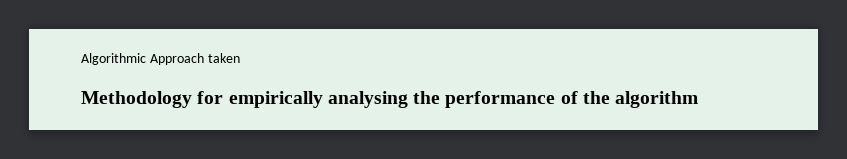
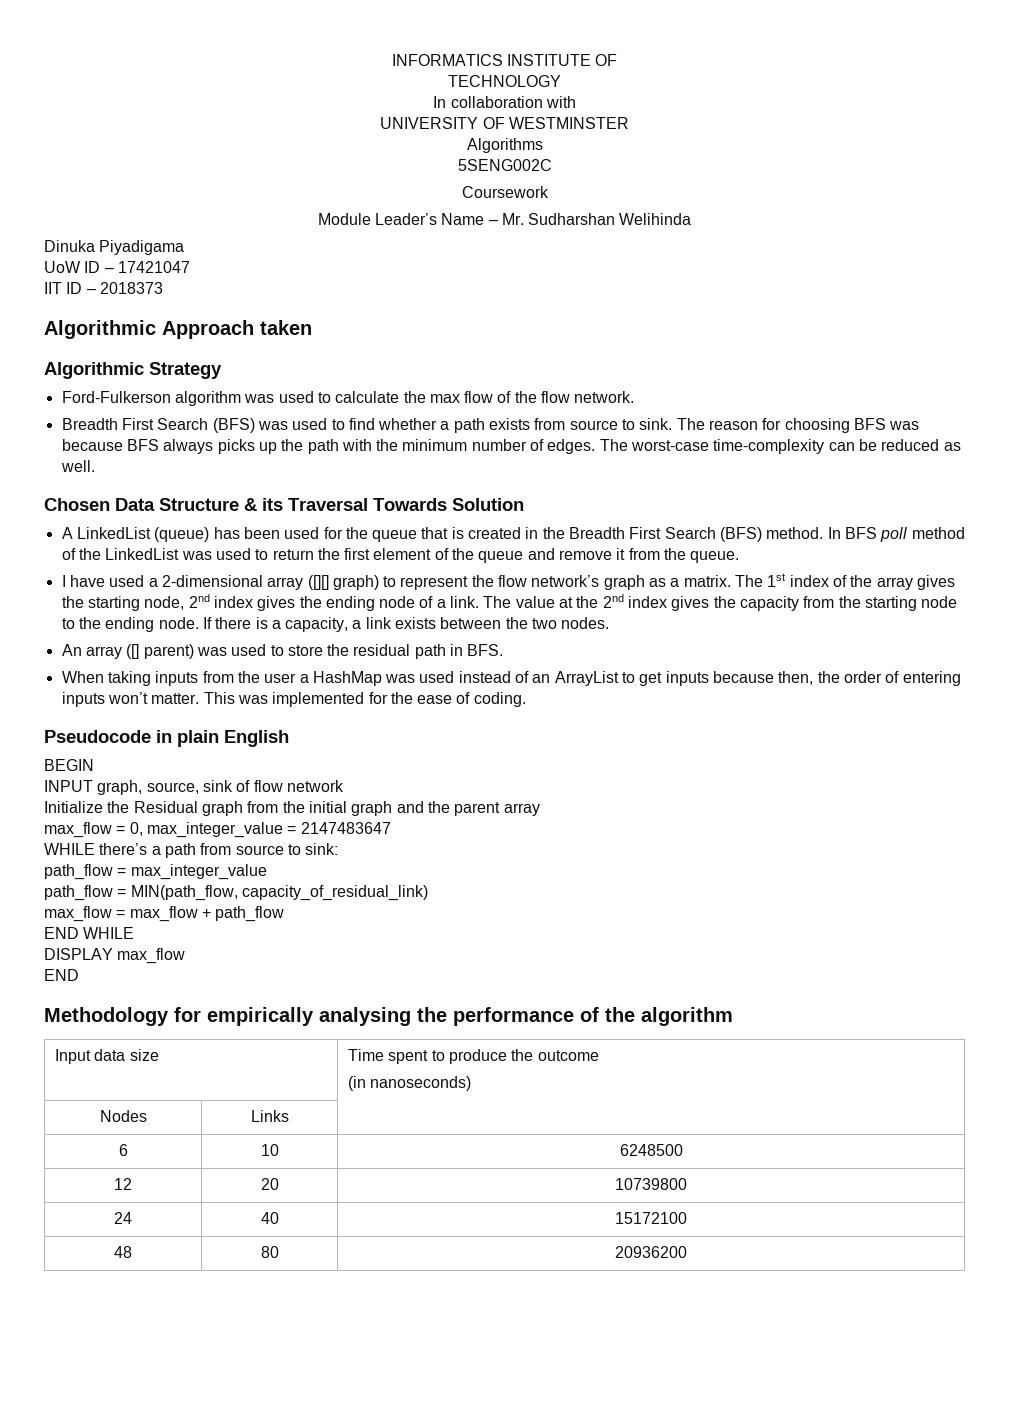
+ INFORMATICS INSTITUTE OF
+ TECHNOLOGY
+ In collaboration with
+ UNIVERSITY OF WESTMINSTER
+ Algorithms
+ 5SENG002C
+ Coursework
+ Module Leader’s Name – Mr. Sudharshan Welihinda
+ Dinuka Piyadigama
+ UoW ID – 17421047
+ IIT ID – 2018373
  Algorithmic Approach taken
+ Algorithmic Strategy
+ Ford-Fulkerson algorithm was used to calculate the max flow of the flow network.
+ Breadth First Search (BFS) was used to find whether a path exists from source to sink. The reason for choosing BFS was because BFS always picks up the path with the minimum number of edges. The worst-case time-complexity can be reduced as well.
+ Chosen Data Structure & its Traversal Towards Solution
+ A LinkedList (queue) has been used for the queue that is created in the Breadth First Search (BFS) method. In BFS poll method of the LinkedList was used to return the first element of the queue and remove it from the queue.
+ I have used a 2-dimensional array ([][] graph) to represent the flow network’s graph as a matrix. The 1st index of the array gives the starting node, 2nd index gives the ending node of a link. The value at the 2nd index gives the capacity from the starting node to the ending node. If there is a capacity, a link exists between the two nodes.
+ An array ([] parent) was used to store the residual path in BFS.
+ When taking inputs from the user a HashMap was used instead of an ArrayList to get inputs because then, the order of entering inputs won’t matter. This was implemented for the ease of coding.
+ Pseudocode in plain English
+ BEGIN
+ INPUT graph, source, sink of flow network
+ Initialize the Residual graph from the initial graph and the parent array
+ max_flow = 0, max_integer_value = 2147483647
+ WHILE there’s a path from source to sink:
+ path_flow = max_integer_value
+ path_flow = MIN(path_flow, capacity_of_residual_link)
+ max_flow = max_flow + path_flow
+ END WHILE
+ DISPLAY max_flow
+ END
+ Input data size | Time spent to produce the outcome
+ (in nanoseconds)
+ Nodes | Links |
+ 6 | 10 | 6248500
+ 12 | 20 | 10739800
+ 24 | 40 | 15172100
+ 48 | 80 | 20936200

